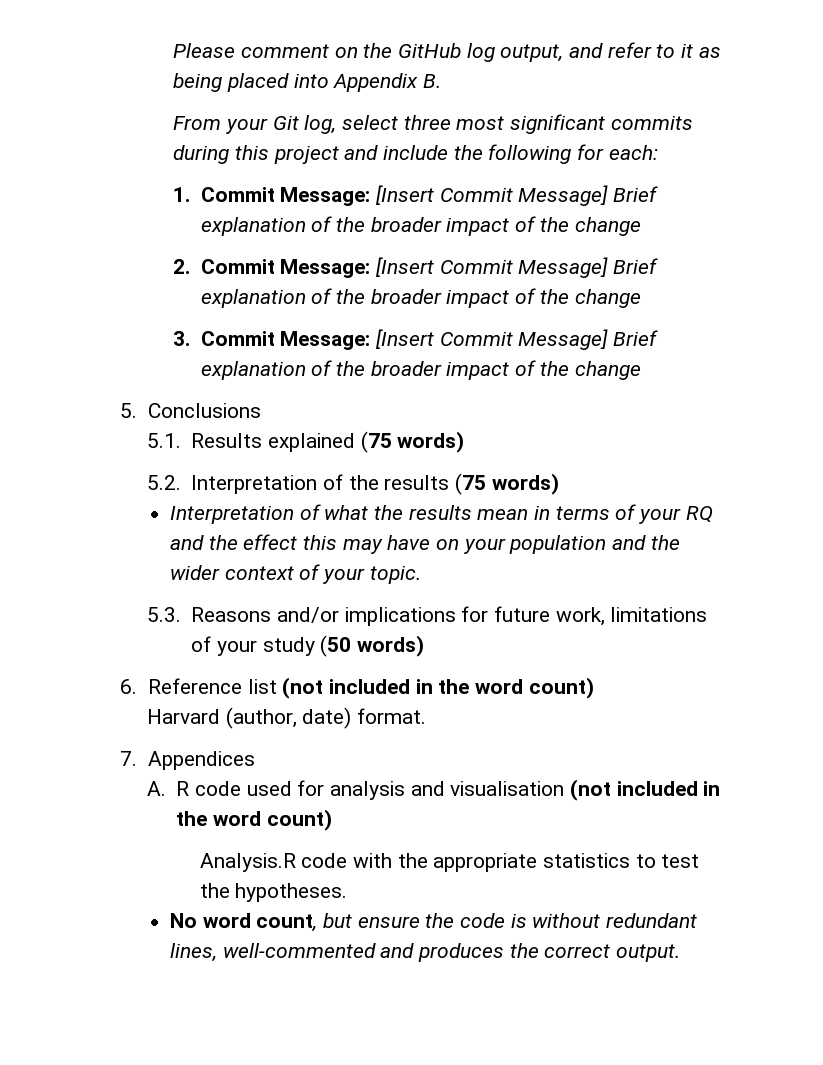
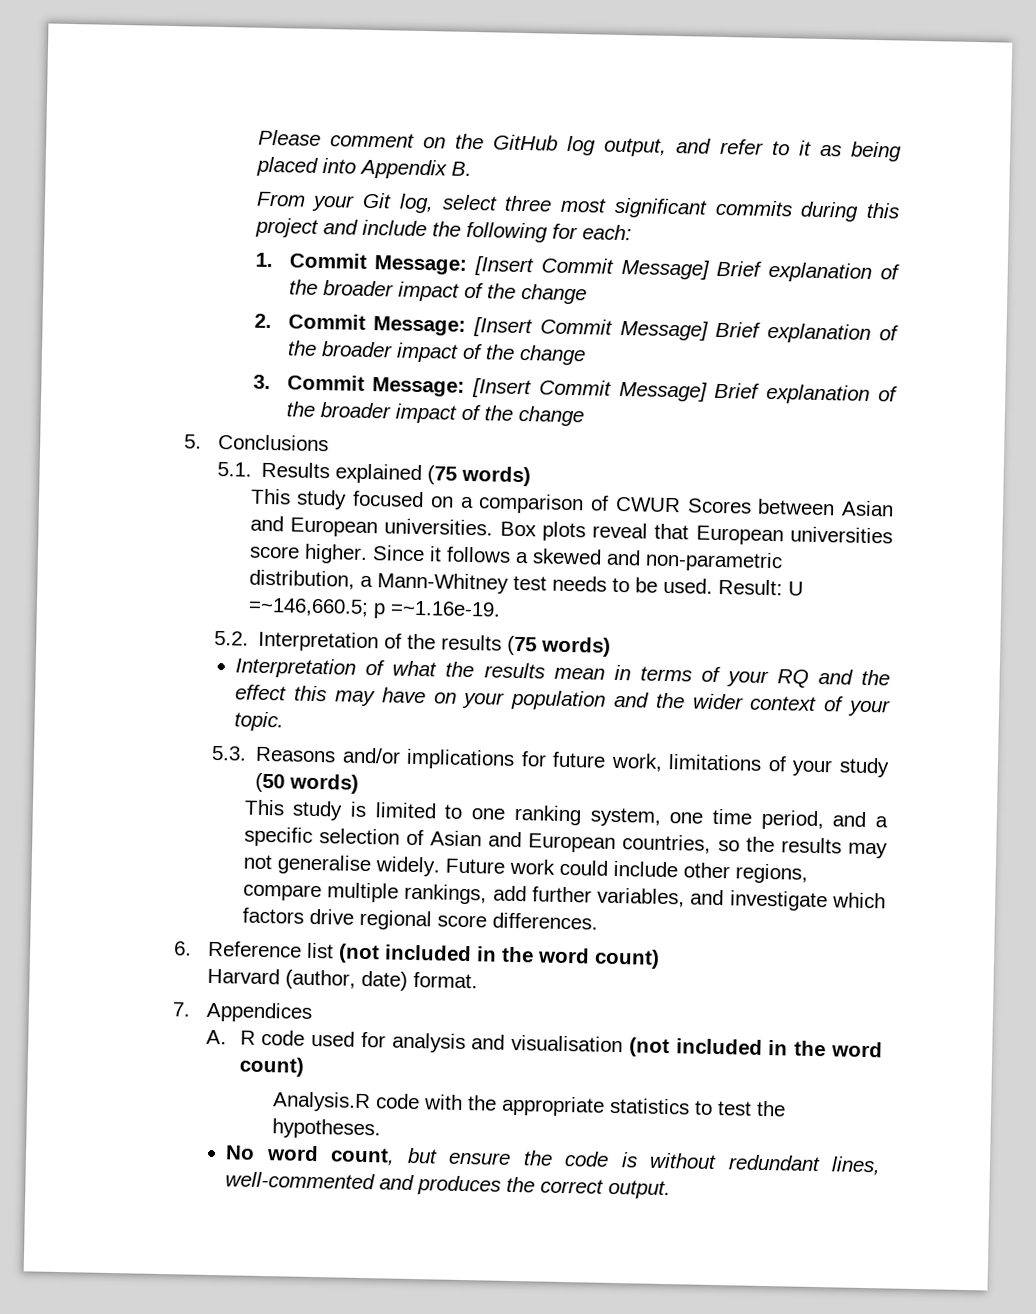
+ This study focused on a comparison of CWUR Scores between Asian and European universities. Box plots reveal that European universities score higher. Since it follows a skewed and non-parametric distribution, a Mann-Whitney test needs to be used. Result: U =~146,660.5; p =~1.16e-19.
+ This study is limited to one ranking system, one time period, and a specific selection of Asian and European countries, so the results may not generalise widely. Future work could include other regions, compare multiple rankings, add further variables, and investigate which factors drive regional score differences.

